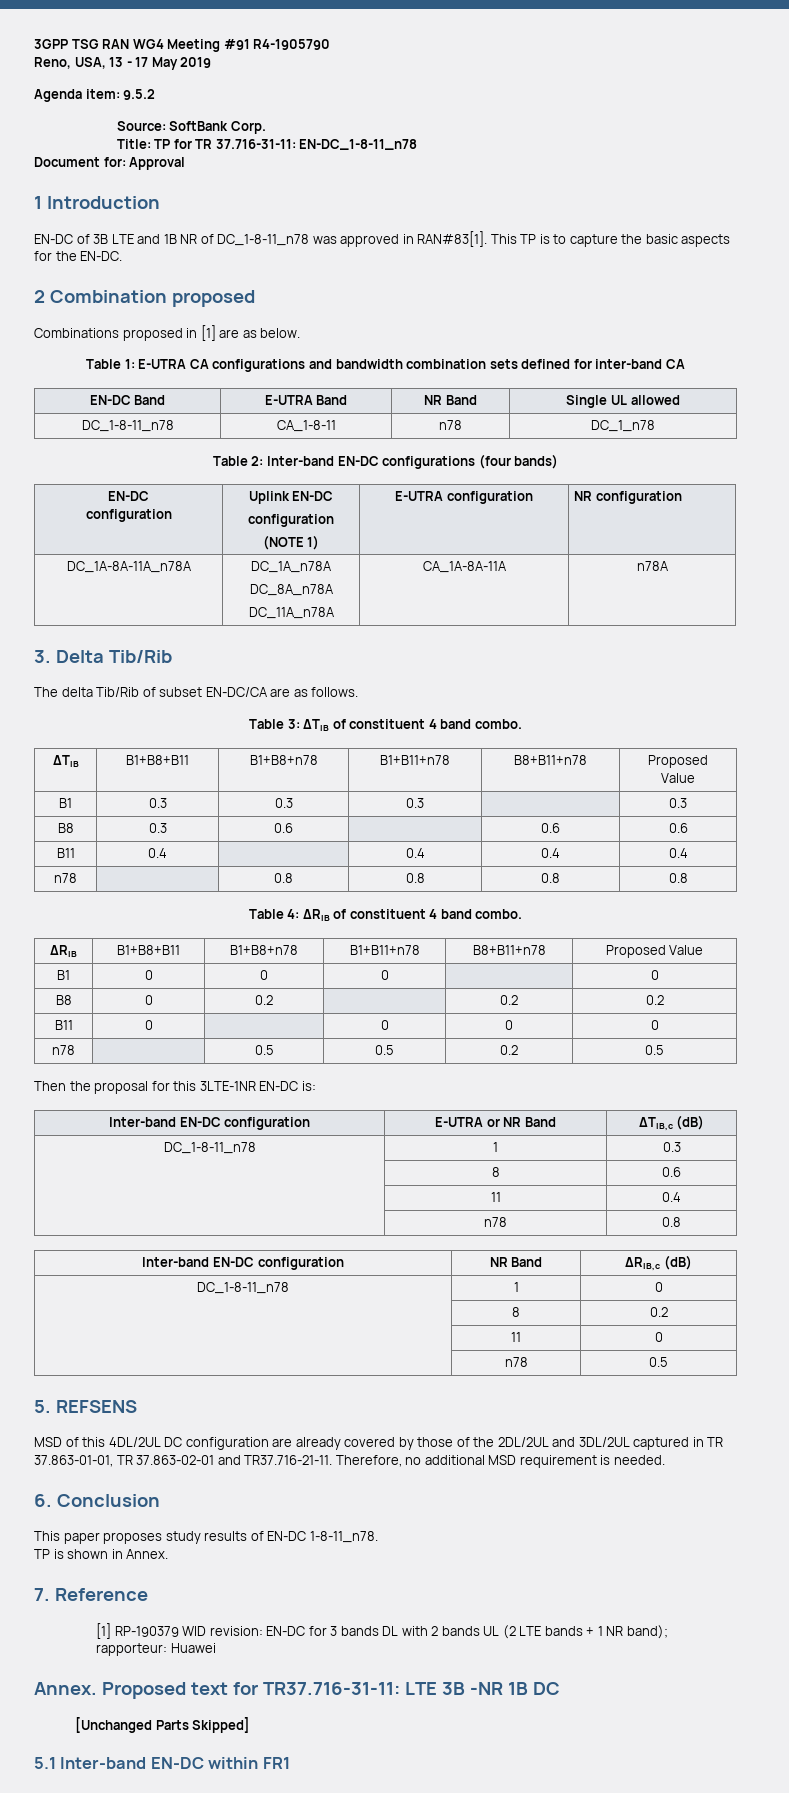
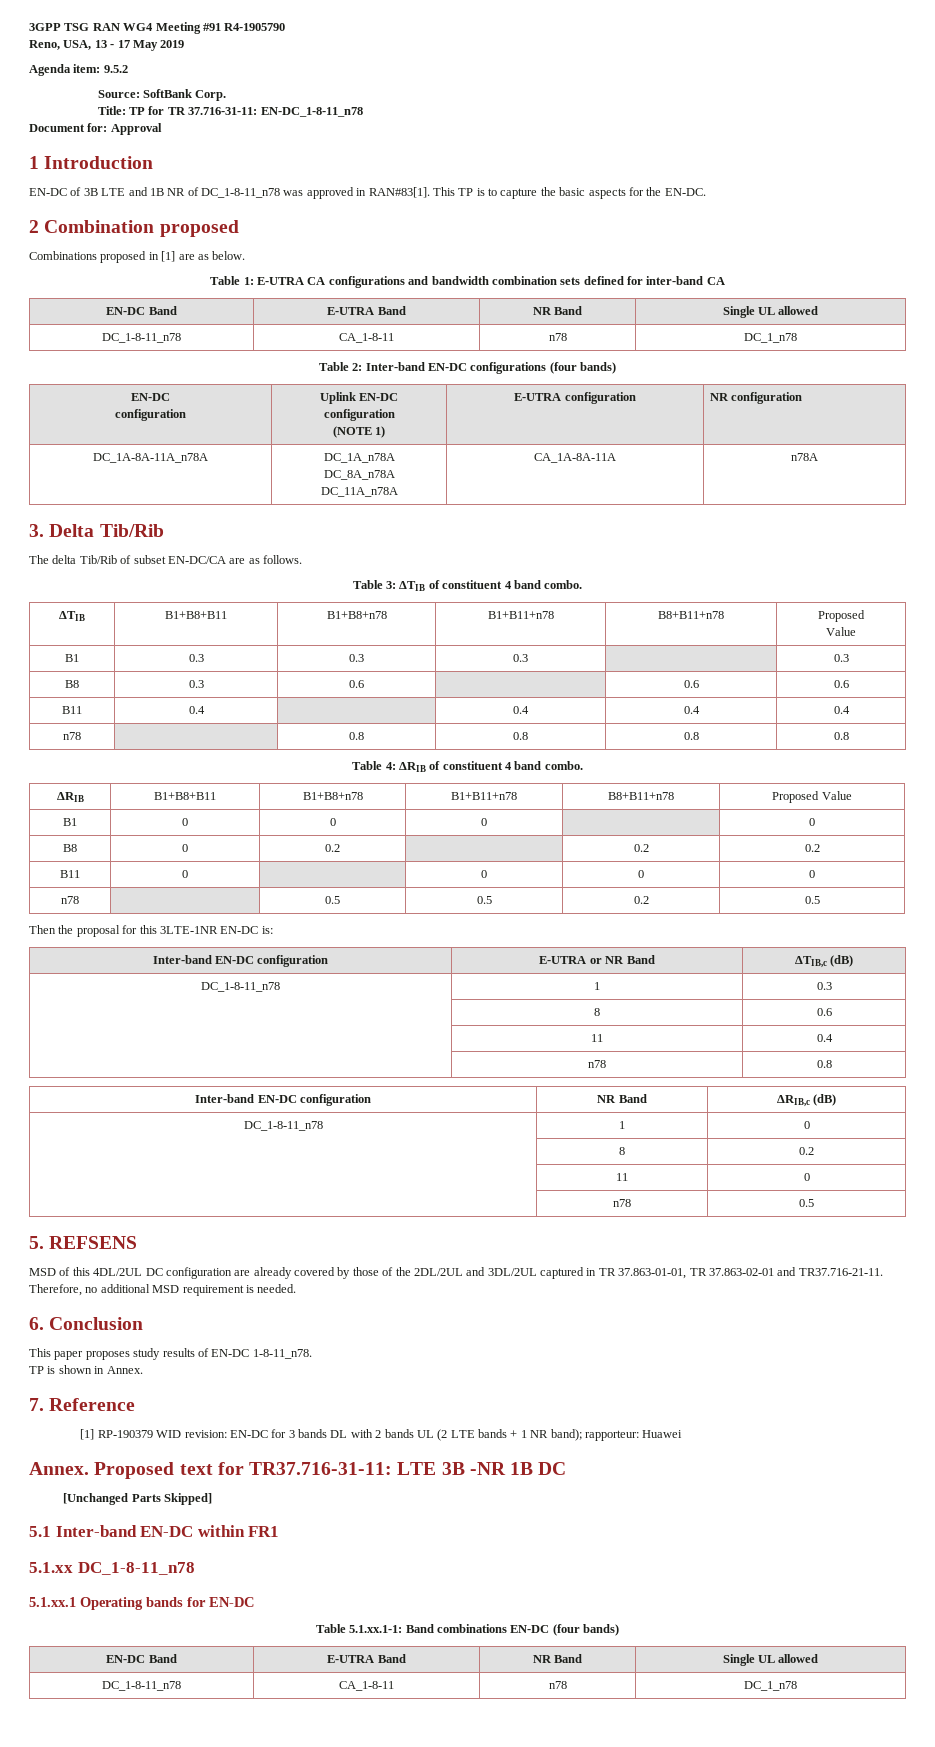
+ 5.1.xx DC_1-8-11_n78
+ 5.1.xx.1 Operating bands for EN-DC
+ Table 5.1.xx.1-1: Band combinations EN-DC (four bands)
+ EN-DC Band | E-UTRA Band | NR Band | Single UL allowed
+ DC_1-8-11_n78 | CA_1-8-11 | n78 | DC_1_n78

